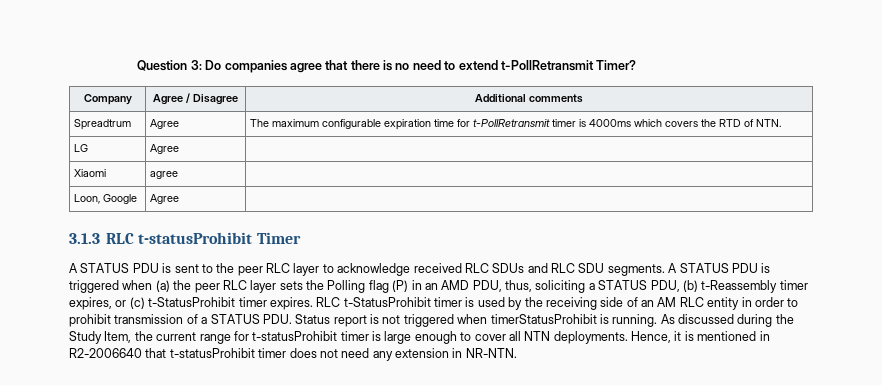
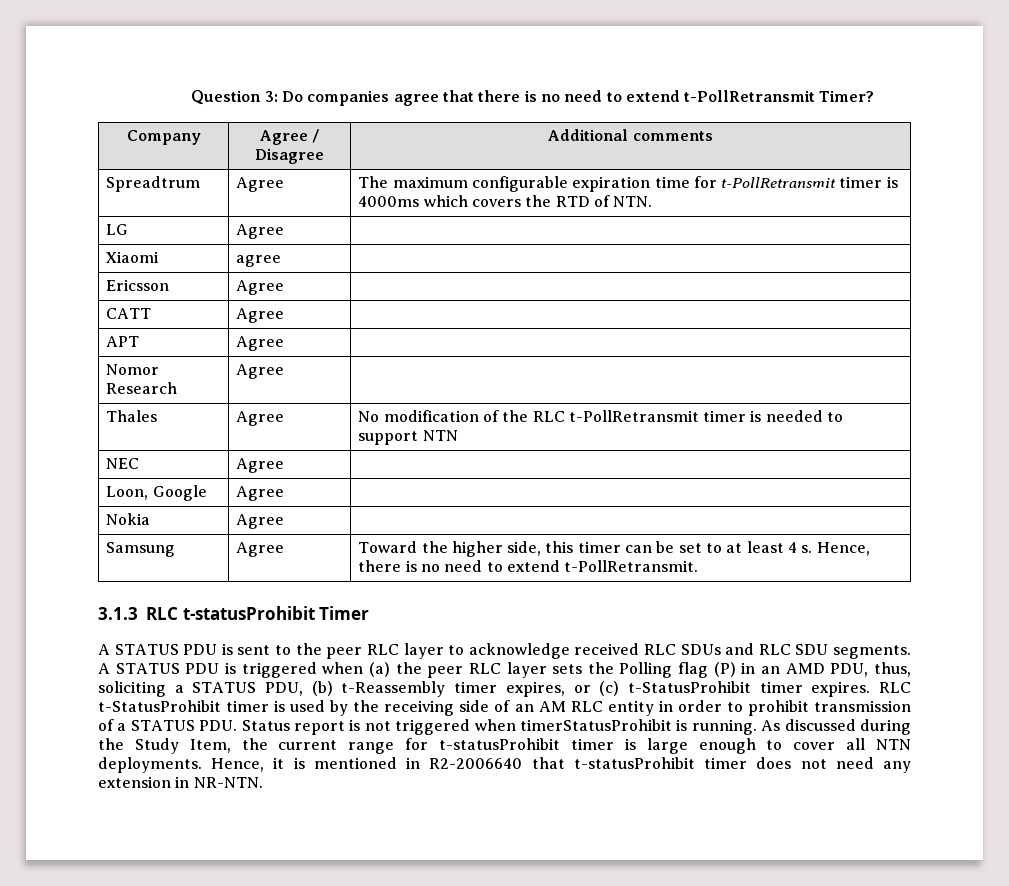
+ Ericsson | Agree |
+ CATT | Agree |
+ APT | Agree |
+ Nomor Research | Agree |
+ Thales | Agree | No modification of the RLC t-PollRetransmit timer is needed to support NTN
+ NEC | Agree |
  Loon, Google | Agree |
+ Nokia | Agree |
+ Samsung | Agree | Toward the higher side, this timer can be set to at least 4 s. Hence, there is no need to extend t-PollRetransmit.

